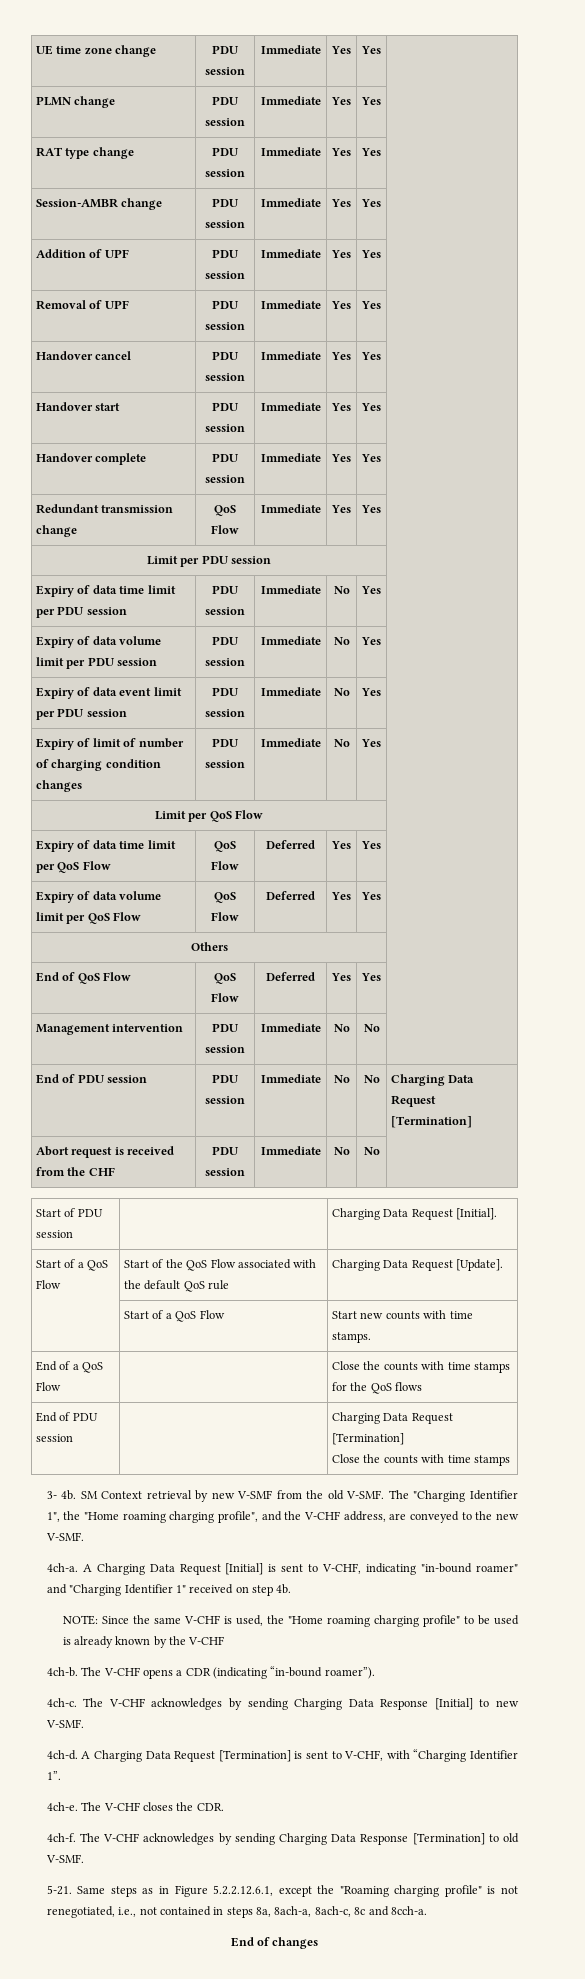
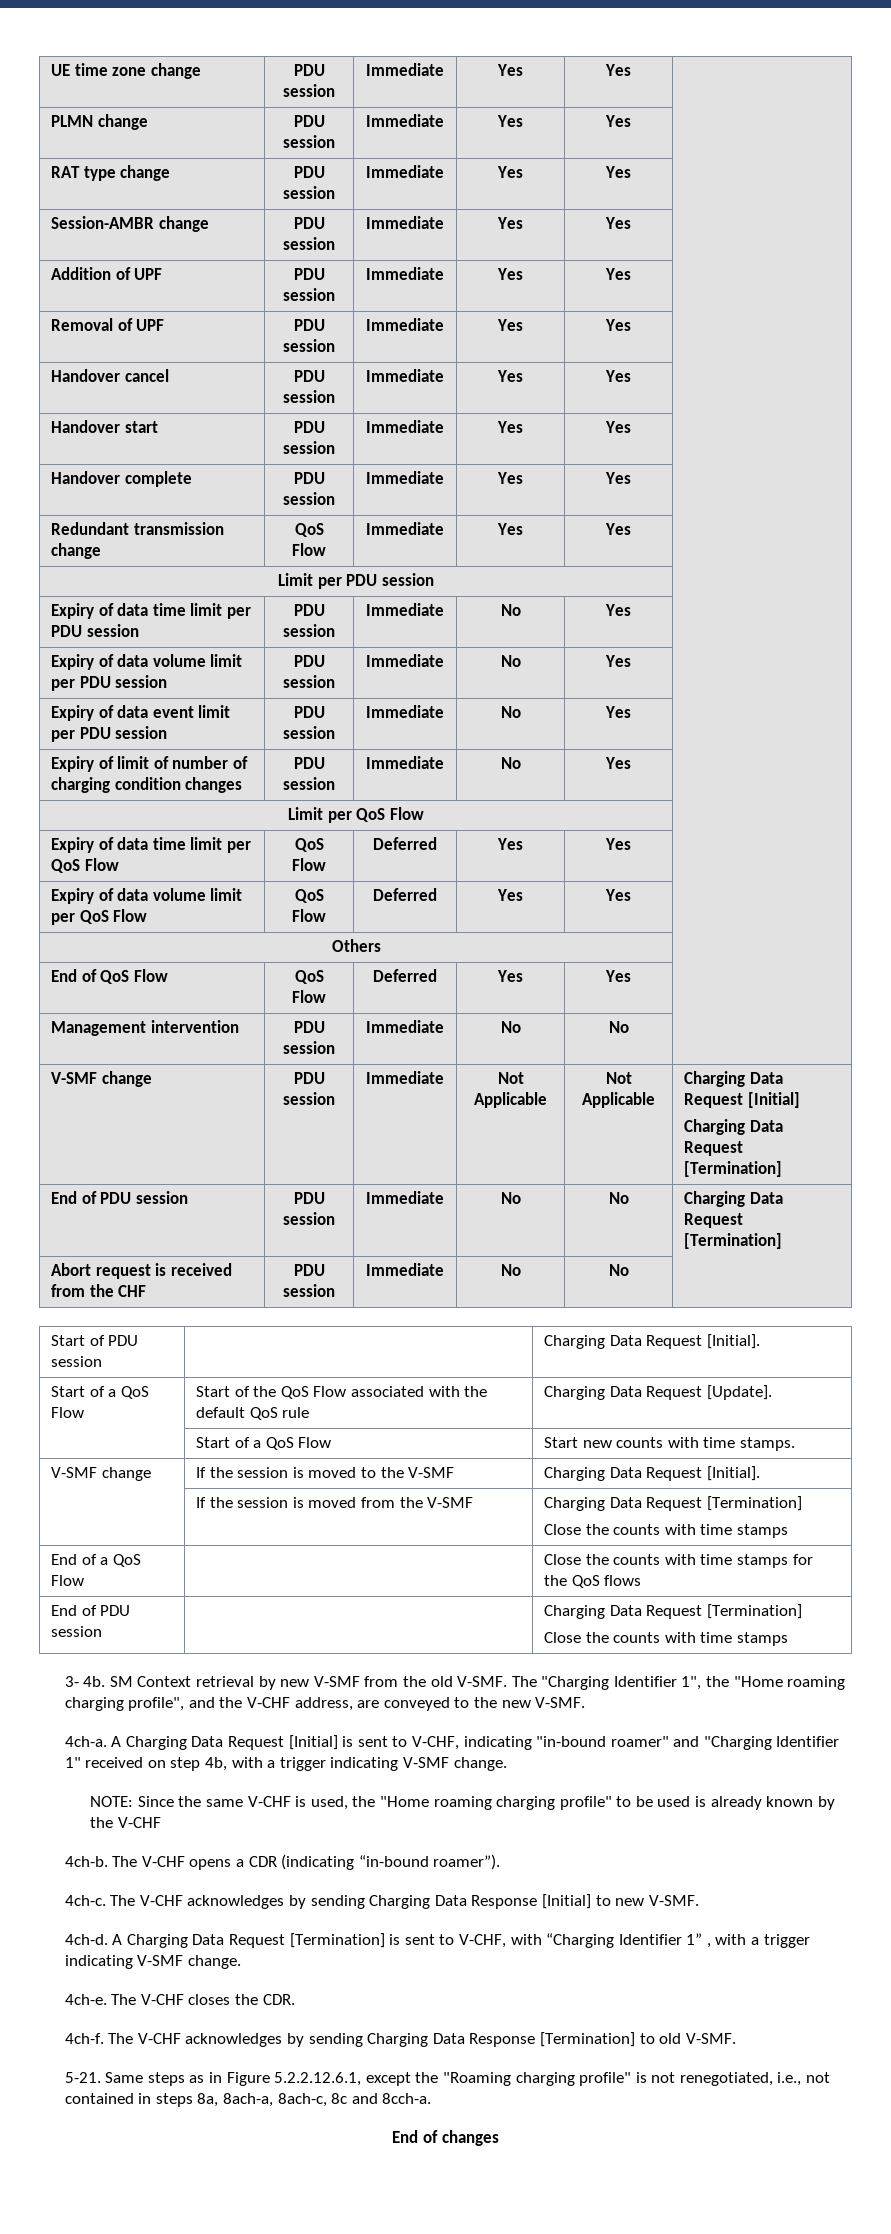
+ V-SMF change | PDU session | Immediate | Not Applicable | Not Applicable | Charging Data Request [Initial]
+ Charging Data Request [Termination]
+ V-SMF change | If the session is moved to the V-SMF | Charging Data Request [Initial].
+ | If the session is moved from the V-SMF | Charging Data Request [Termination]
+ Close the counts with time stamps
- A Charging Data Request [Initial] is sent to V-CHF, indicating "in-bound roamer" and "Charging Identifier 1" received on step 4b.
+ A Charging Data Request [Initial] is sent to V-CHF, indicating "in-bound roamer" and "Charging Identifier 1" received on step 4b, with a trigger indicating V-SMF change.
- A Charging Data Request [Termination] is sent to V-CHF, with “Charging Identifier 1”.
+ A Charging Data Request [Termination] is sent to V-CHF, with “Charging Identifier 1” , with a trigger indicating V-SMF change.

